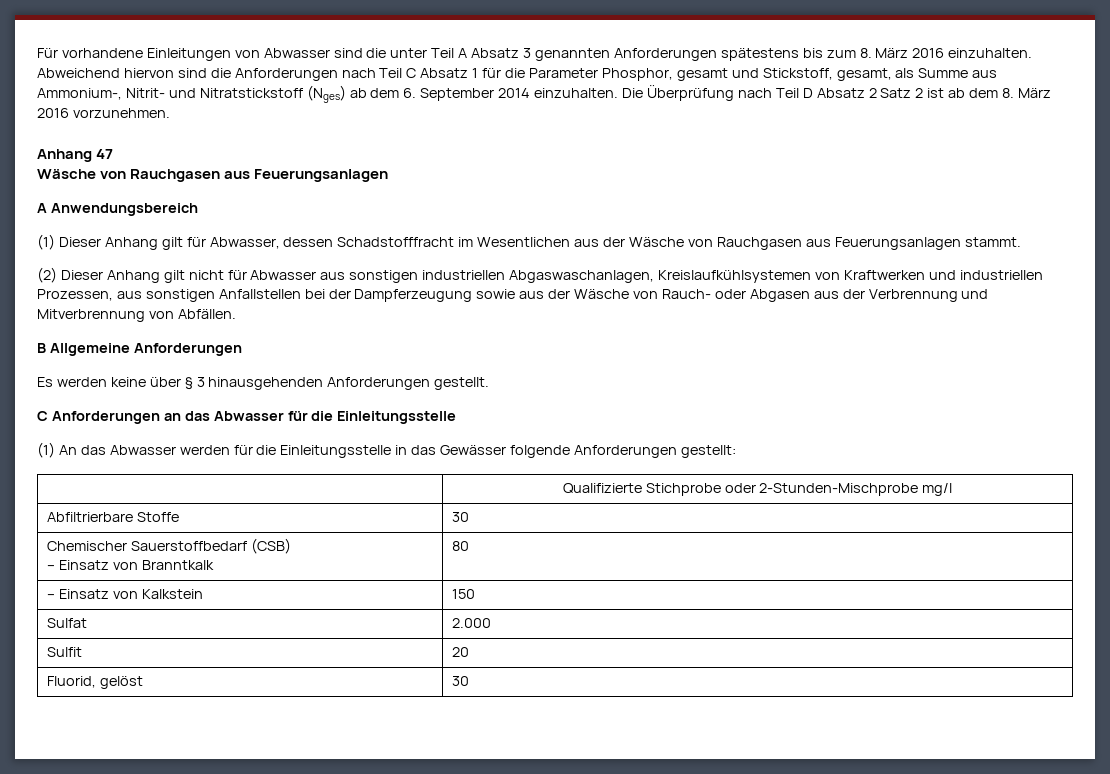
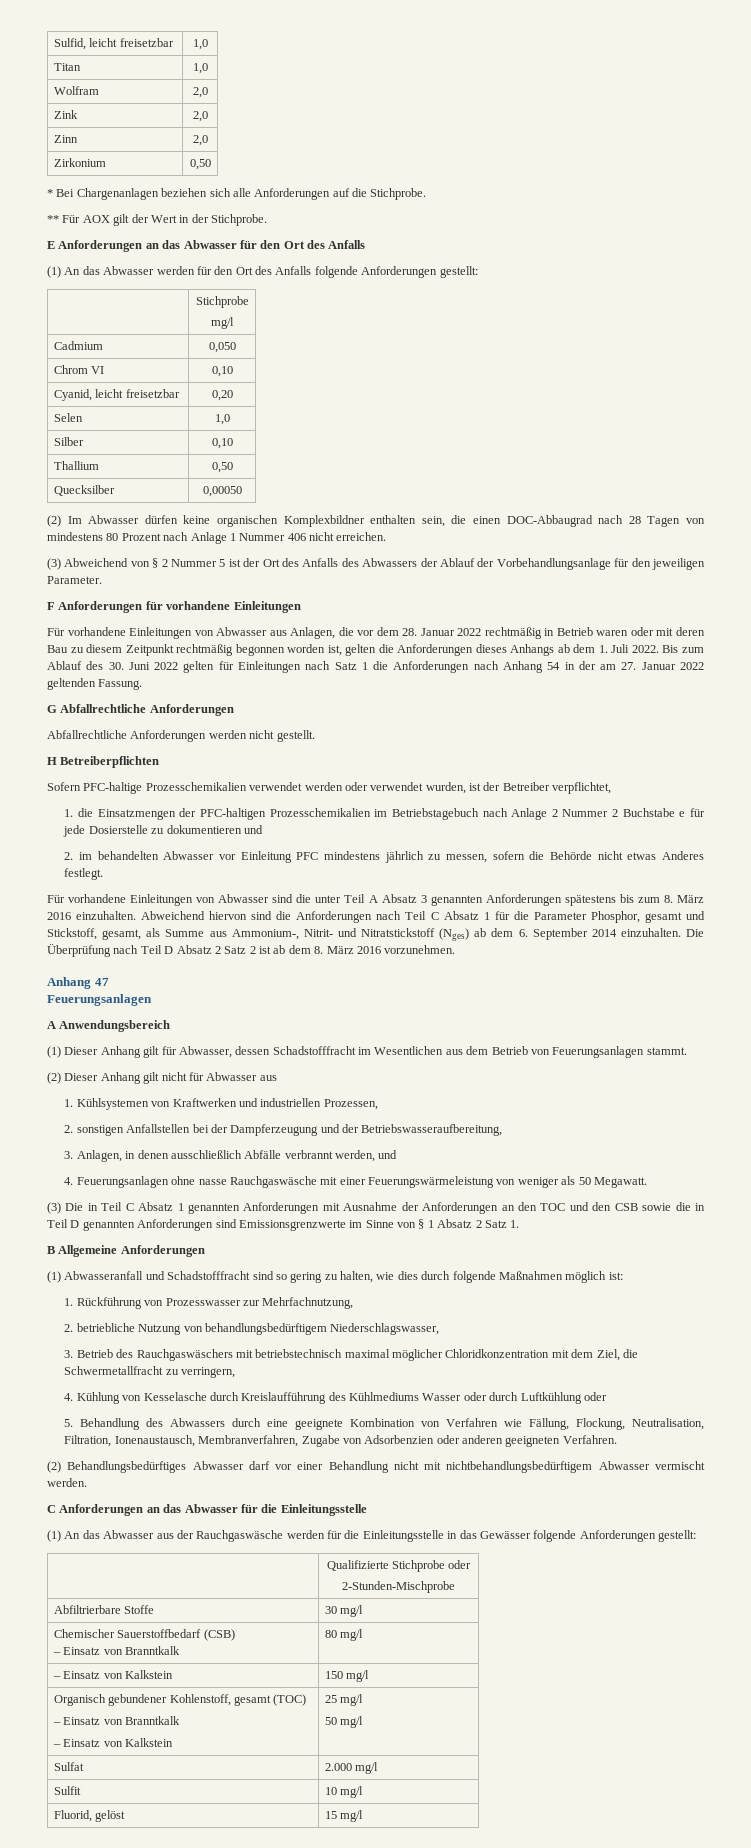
+ Sulfid, leicht freisetzbar | 1,0
+ Titan | 1,0
+ Wolfram | 2,0
+ Zink | 2,0
+ Zinn | 2,0
+ Zirkonium | 0,50
+ * Bei Chargenanlagen beziehen sich alle Anforderungen auf die Stichprobe.
+ ** Für AOX gilt der Wert in der Stichprobe.
+ E Anforderungen an das Abwasser für den Ort des Anfalls
+ (1) An das Abwasser werden für den Ort des Anfalls folgende Anforderungen gestellt:
+ | Stichprobe
+ mg/l
+ Cadmium | 0,050
+ Chrom VI | 0,10
+ Cyanid, leicht freisetzbar | 0,20
+ Selen | 1,0
+ Silber | 0,10
+ Thallium | 0,50
+ Quecksilber | 0,00050
+ (2) Im Abwasser dürfen keine organischen Komplexbildner enthalten sein, die einen DOC-Abbaugrad nach 28 Tagen von mindestens 80 Prozent nach Anlage 1 Nummer 406 nicht erreichen.
+ (3) Abweichend von § 2 Nummer 5 ist der Ort des Anfalls des Abwassers der Ablauf der Vorbehandlungsanlage für den jeweiligen Parameter.
+ F Anforderungen für vorhandene Einleitungen
+ Für vorhandene Einleitungen von Abwasser aus Anlagen, die vor dem 28. Januar 2022 rechtmäßig in Betrieb waren oder mit deren Bau zu diesem Zeitpunkt rechtmäßig begonnen worden ist, gelten die Anforderungen dieses Anhangs ab dem 1. Juli 2022. Bis zum Ablauf des 30. Juni 2022 gelten für Einleitungen nach Satz 1 die Anforderungen nach Anhang 54 in der am 27. Januar 2022 geltenden Fassung.
+ G Abfallrechtliche Anforderungen
+ Abfallrechtliche Anforderungen werden nicht gestellt.
+ H Betreiberpflichten
+ Sofern PFC-haltige Prozesschemikalien verwendet werden oder verwendet wurden, ist der Betreiber verpflichtet,
+ 1. die Einsatzmengen der PFC-haltigen Prozesschemikalien im Betriebstagebuch nach Anlage 2 Nummer 2 Buchstabe e für jede Dosierstelle zu dokumentieren und
+ 2. im behandelten Abwasser vor Einleitung PFC mindestens jährlich zu messen, sofern die Behörde nicht etwas Anderes festlegt.
  Anhang 47
- Wäsche von Rauchgasen aus Feuerungsanlagen
+ Feuerungsanlagen
- (1) Dieser Anhang gilt für Abwasser, dessen Schadstofffracht im Wesentlichen aus der Wäsche von Rauchgasen aus Feuerungsanlagen stammt.
+ (1) Dieser Anhang gilt für Abwasser, dessen Schadstofffracht im Wesentlichen aus dem Betrieb von Feuerungsanlagen stammt.
- (2) Dieser Anhang gilt nicht für Abwasser aus sonstigen industriellen Abgaswaschanlagen, Kreislaufkühlsystemen von Kraftwerken und industriellen Prozessen, aus sonstigen Anfallstellen bei der Dampferzeugung sowie aus der Wäsche von Rauch- oder Abgasen aus der Verbrennung und Mitverbrennung von Abfällen.
+ (2) Dieser Anhang gilt nicht für Abwasser aus
+ 1. Kühlsystemen von Kraftwerken und industriellen Prozessen,
+ 2. sonstigen Anfallstellen bei der Dampferzeugung und der Betriebswasseraufbereitung,
+ 3. Anlagen, in denen ausschließlich Abfälle verbrannt werden, und
+ 4. Feuerungsanlagen ohne nasse Rauchgaswäsche mit einer Feuerungswärmeleistung von weniger als 50 Megawatt.
+ (3) Die in Teil C Absatz 1 genannten Anforderungen mit Ausnahme der Anforderungen an den TOC und den CSB sowie die in Teil D genannten Anforderungen sind Emissionsgrenzwerte im Sinne von § 1 Absatz 2 Satz 1.
  B Allgemeine Anforderungen
- Es werden keine über § 3 hinausgehenden Anforderungen gestellt.
+ (1) Abwasseranfall und Schadstofffracht sind so gering zu halten, wie dies durch folgende Maßnahmen möglich ist:
+ 1. Rückführung von Prozesswasser zur Mehrfachnutzung,
+ 2. betriebliche Nutzung von behandlungsbedürftigem Niederschlagswasser,
+ 3. Betrieb des Rauchgaswäschers mit betriebstechnisch maximal möglicher Chloridkonzentration mit dem Ziel, die Schwermetallfracht zu verringern,
+ 4. Kühlung von Kesselasche durch Kreislaufführung des Kühlmediums Wasser oder durch Luftkühlung oder
+ 5. Behandlung des Abwassers durch eine geeignete Kombination von Verfahren wie Fällung, Flockung, Neutralisation, Filtration, Ionenaustausch, Membranverfahren, Zugabe von Adsorbenzien oder anderen geeigneten Verfahren.
+ (2) Behandlungsbedürftiges Abwasser darf vor einer Behandlung nicht mit nichtbehandlungsbedürftigem Abwasser vermischt werden.
- (1) An das Abwasser werden für die Einleitungsstelle in das Gewässer folgende Anforderungen gestellt:
+ (1) An das Abwasser aus der Rauchgaswäsche werden für die Einleitungsstelle in das Gewässer folgende Anforderungen gestellt:
- | Qualifizierte Stichprobe oder 2-Stunden-Mischprobe mg/l
+ | Qualifizierte Stichprobe oder
+ 2-Stunden-Mischprobe
- Abfiltrierbare Stoffe | 30
+ Abfiltrierbare Stoffe | 30 mg/l
  Chemischer Sauerstoffbedarf (CSB)
- – Einsatz von Branntkalk | 80
+ – Einsatz von Branntkalk | 80 mg/l
- – Einsatz von Kalkstein | 150
+ – Einsatz von Kalkstein | 150 mg/l
+ Organisch gebundener Kohlenstoff, gesamt (TOC)
+ – Einsatz von Branntkalk
+ – Einsatz von Kalkstein | 25 mg/l
+ 50 mg/l
- Sulfat | 2.000
+ Sulfat | 2.000 mg/l
- Sulfit | 20
+ Sulfit | 10 mg/l
- Fluorid, gelöst | 30
+ Fluorid, gelöst | 15 mg/l

